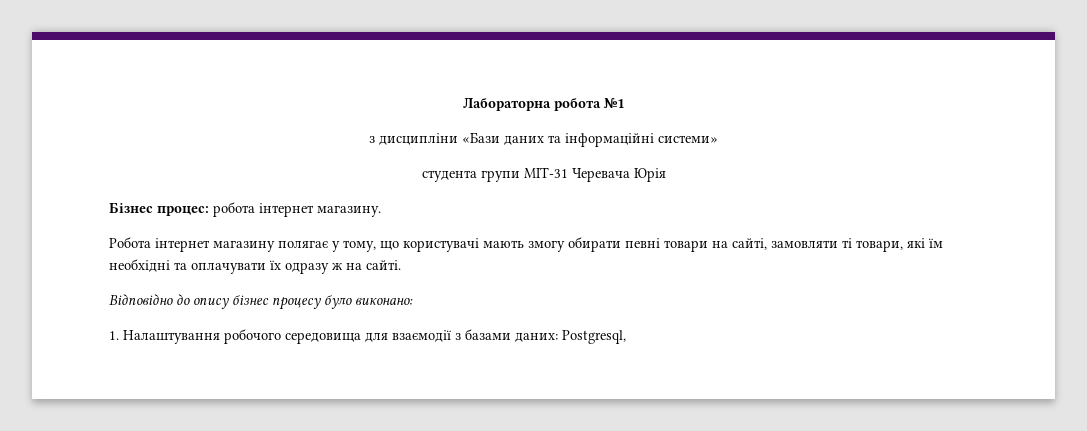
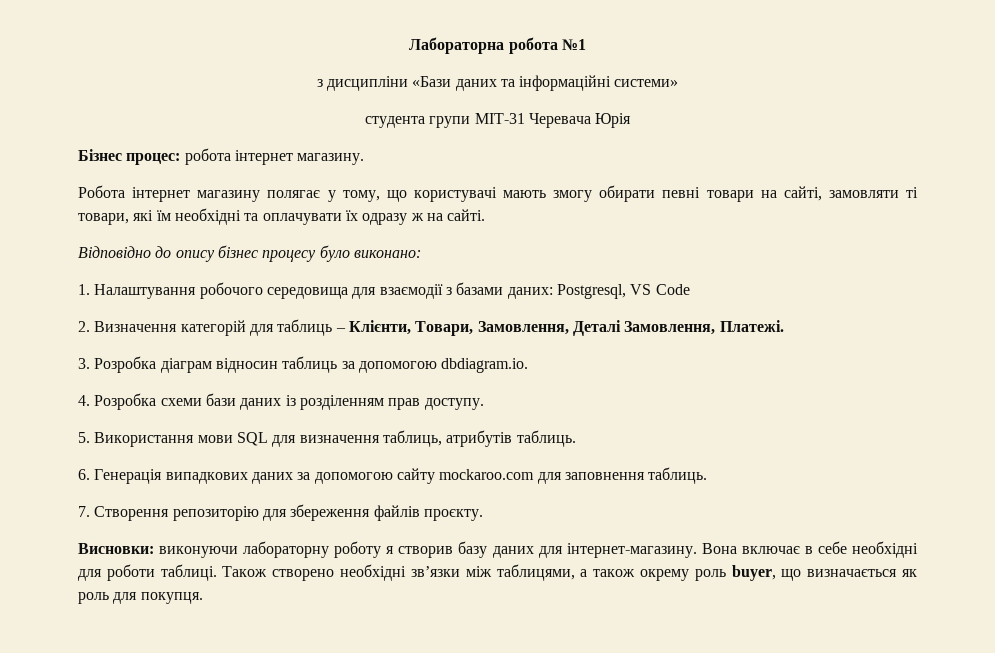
- 1. Налаштування робочого середовища для взаємодії з базами даних: Postgresql,
+ 1. Налаштування робочого середовища для взаємодії з базами даних: Postgresql, VS Code
+ 2. Визначення категорій для таблиць – Клієнти, Товари, Замовлення, Деталі Замовлення, Платежі.
+ 3. Розробка діаграм відносин таблиць за допомогою dbdiagram.io.
+ 4. Розробка схеми бази даних із розділенням прав доступу.
+ 5. Використання мови SQL для визначення таблиць, атрибутів таблиць.
+ 6. Генерація випадкових даних за допомогою сайту mockaroo.com для заповнення таблиць.
+ 7. Створення репозиторію для збереження файлів проєкту.
+ Висновки: виконуючи лабораторну роботу я створив базу даних для інтернет-магазину. Вона включає в себе необхідні для роботи таблиці. Також створено необхідні зв’язки між таблицями, а також окрему роль buyer, що визначається як роль для покупця.

